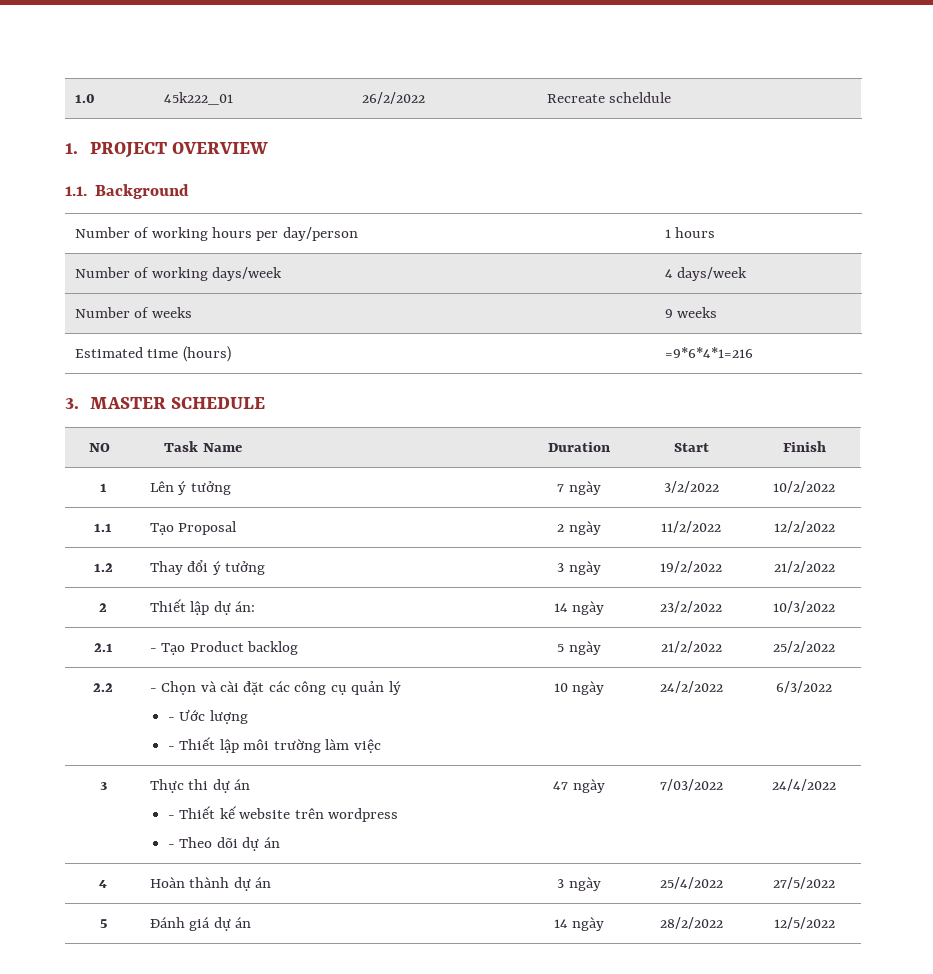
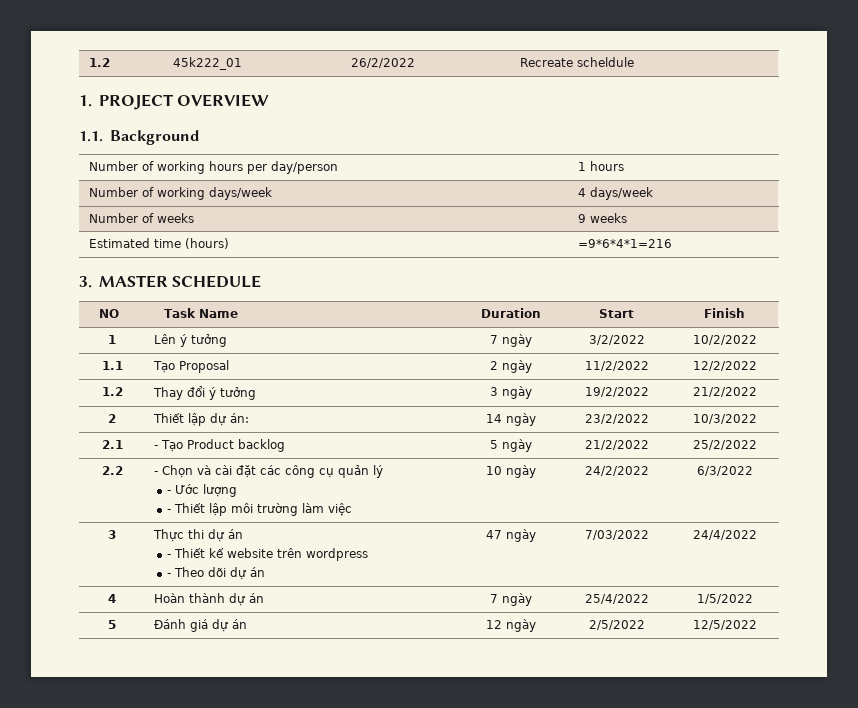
- 1.0 | 45k222_01 | 26/2/2022 | Recreate scheldule
+ 1.2 | 45k222_01 | 26/2/2022 | Recreate scheldule
- 4 | Hoàn thành dự án | 3 ngày | 25/4/2022 | 27/5/2022
+ 4 | Hoàn thành dự án | 7 ngày | 25/4/2022 | 1/5/2022
- 5 | Đánh giá dự án | 14 ngày | 28/2/2022 | 12/5/2022
+ 5 | Đánh giá dự án | 12 ngày | 2/5/2022 | 12/5/2022

